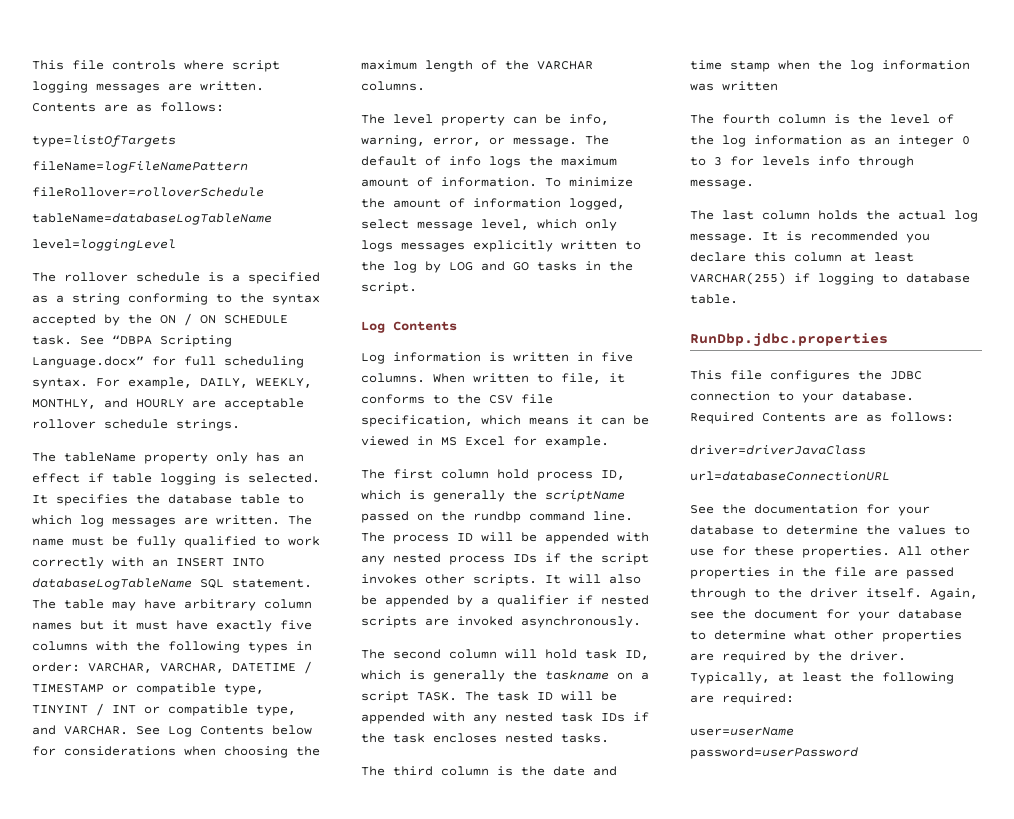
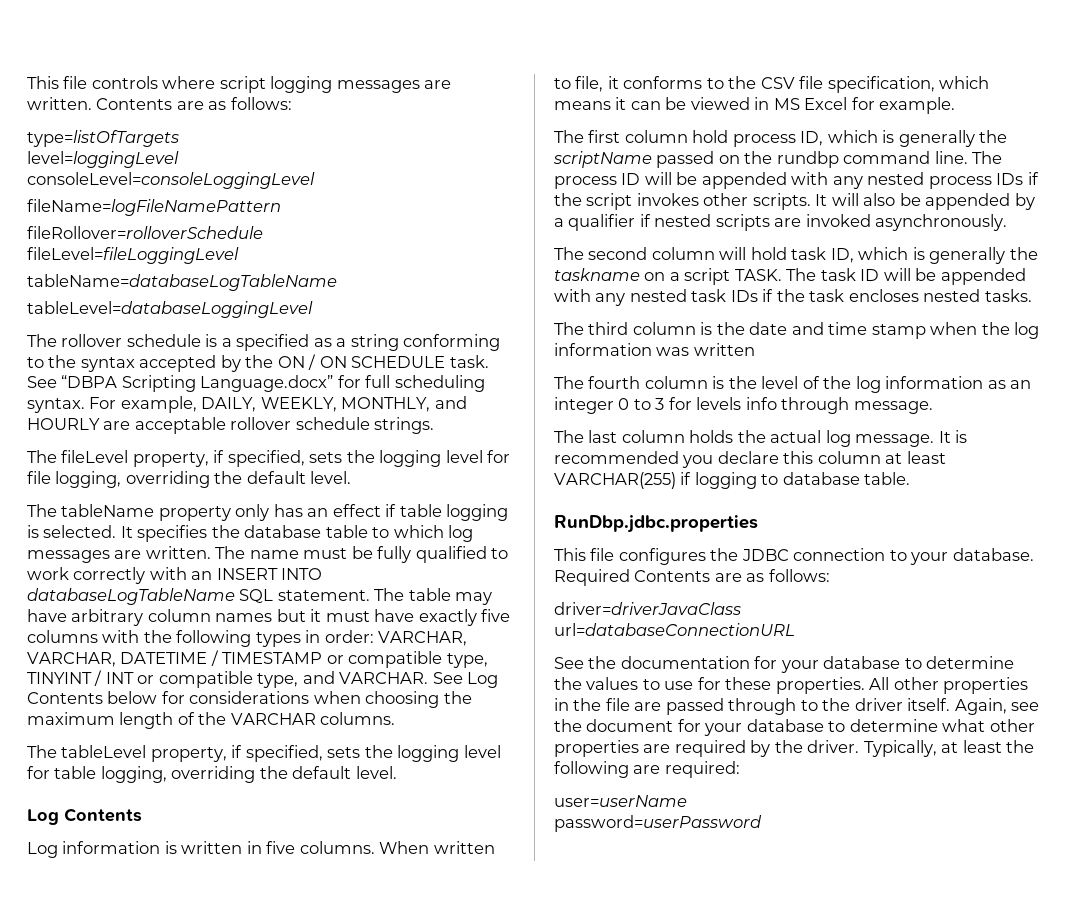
+ level=loggingLevel
+ consoleLevel=consoleLoggingLevel
+ fileLevel=fileLoggingLevel
- level=loggingLevel
+ tableLevel=databaseLoggingLevel
+ The fileLevel property, if specified, sets the logging level for file logging, overriding the default level.
- The level property can be info, warning, error, or message. The default of info logs the maximum amount of information. To minimize the amount of information logged, select message level, which only logs messages explicitly written to the log by LOG and GO tasks in the script.
+ The tableLevel property, if specified, sets the logging level for table logging, overriding the default level.

